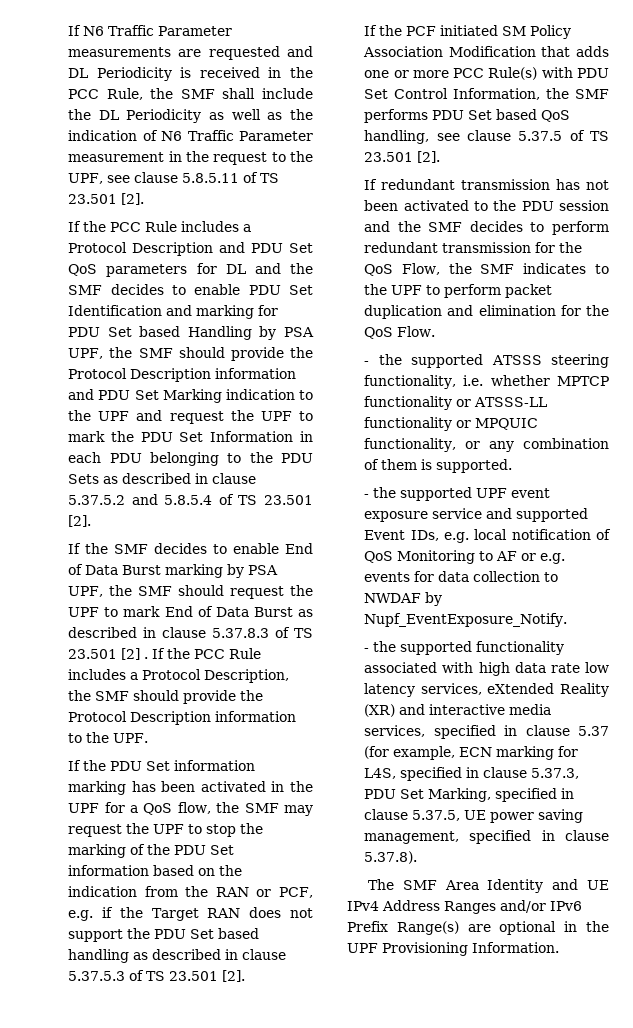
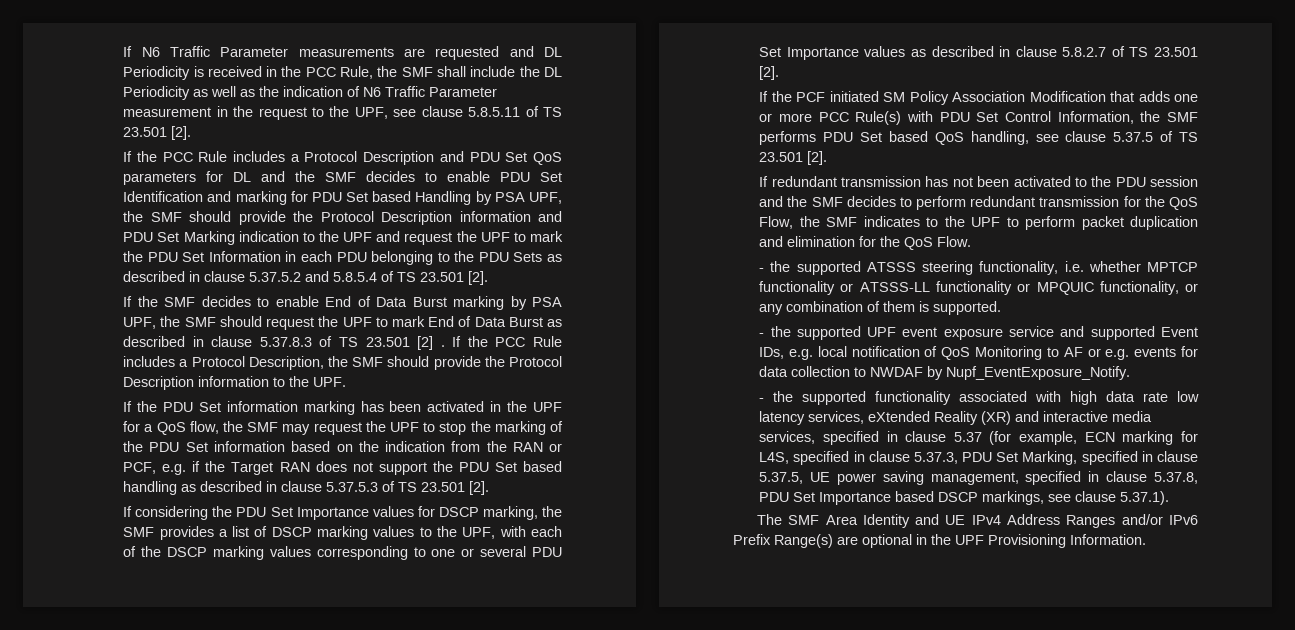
+ If considering the PDU Set Importance values for DSCP marking, the SMF provides a list of DSCP marking values to the UPF, with each of the DSCP marking values corresponding to one or several PDU Set Importance values as described in clause 5.8.2.7 of TS 23.501 [2].
- - the supported functionality associated with high data rate low latency services, eXtended Reality (XR) and interactive media services, specified in clause 5.37 (for example, ECN marking for L4S, specified in clause 5.37.3, PDU Set Marking, specified in clause 5.37.5, UE power saving management, specified in clause 5.37.8).
+ - the supported functionality associated with high data rate low latency services, eXtended Reality (XR) and interactive media services, specified in clause 5.37 (for example, ECN marking for L4S, specified in clause 5.37.3, PDU Set Marking, specified in clause 5.37.5, UE power saving management, specified in clause 5.37.8, PDU Set Importance based DSCP markings, see clause 5.37.1).

